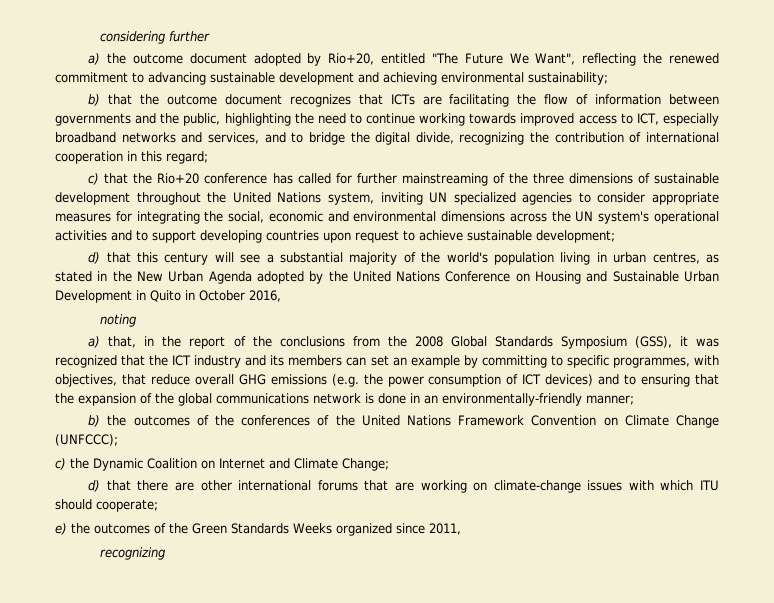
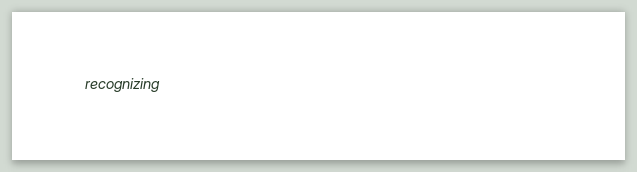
- considering further
- a) the outcome document adopted by Rio+20, entitled "The Future We Want", reflecting the renewed commitment to advancing sustainable development and achieving environmental sustainability;
- b) that the outcome document recognizes that ICTs are facilitating the flow of information between governments and the public, highlighting the need to continue working towards improved access to ICT, especially broadband networks and services, and to bridge the digital divide, recognizing the contribution of international cooperation in this regard;
- c) that the Rio+20 conference has called for further mainstreaming of the three dimensions of sustainable development throughout the United Nations system, inviting UN specialized agencies to consider appropriate measures for integrating the social, economic and environmental dimensions across the UN system's operational activities and to support developing countries upon request to achieve sustainable development;
- d) that this century will see a substantial majority of the world's population living in urban centres, as stated in the New Urban Agenda adopted by the United Nations Conference on Housing and Sustainable Urban Development in Quito in October 2016,
- noting
- a) that, in the report of the conclusions from the 2008 Global Standards Symposium (GSS), it was recognized that the ICT industry and its members can set an example by committing to specific programmes, with objectives, that reduce overall GHG emissions (e.g. the power consumption of ICT devices) and to ensuring that the expansion of the global communications network is done in an environmentally-friendly manner;
- b) the outcomes of the conferences of the United Nations Framework Convention on Climate Change (UNFCCC);
- c) the Dynamic Coalition on Internet and Climate Change;
- d) that there are other international forums that are working on climate-change issues with which ITU should cooperate;
- e) the outcomes of the Green Standards Weeks organized since 2011,

